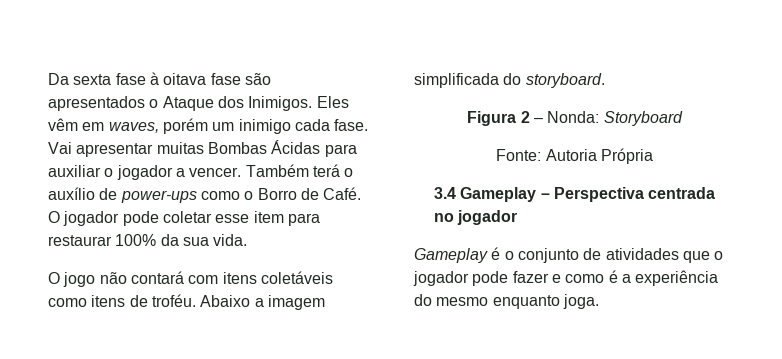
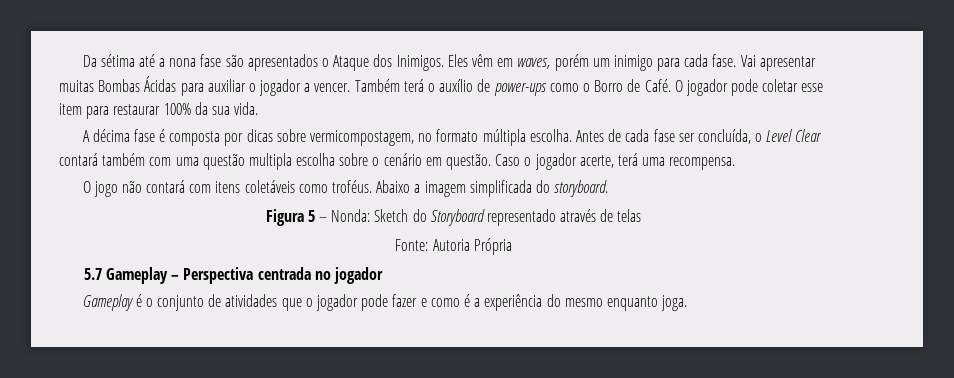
- Da sexta fase à oitava fase são apresentados o Ataque dos Inimigos.
+ Da sétima até a nona fase são apresentados o Ataque dos Inimigos.
- Eles vêm em waves, porém um inimigo cada fase.
+ Eles vêm em waves, porém um inimigo para cada fase.
+ A décima fase é composta por dicas sobre vermicompostagem, no formato múltipla escolha. Antes de cada fase ser concluída, o Level Clear contará também com uma questão multipla escolha sobre o cenário em questão. Caso o jogador acerte, terá uma recompensa.
- O jogo não contará com itens coletáveis como itens de troféu.
+ O jogo não contará com itens coletáveis como troféus.
- Figura 2 – Nonda: Storyboard
+ Figura 5 – Nonda: Sketch do Storyboard representado através de telas
- 3.4 Gameplay – Perspectiva centrada no jogador
+ 5.7 Gameplay – Perspectiva centrada no jogador

